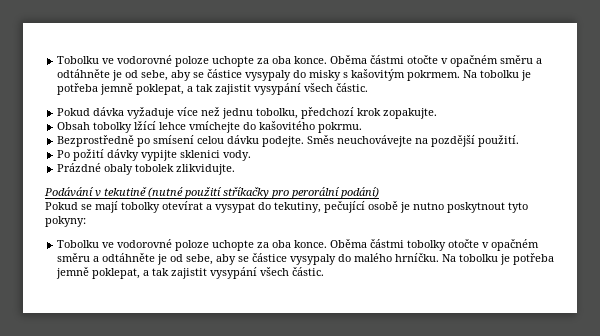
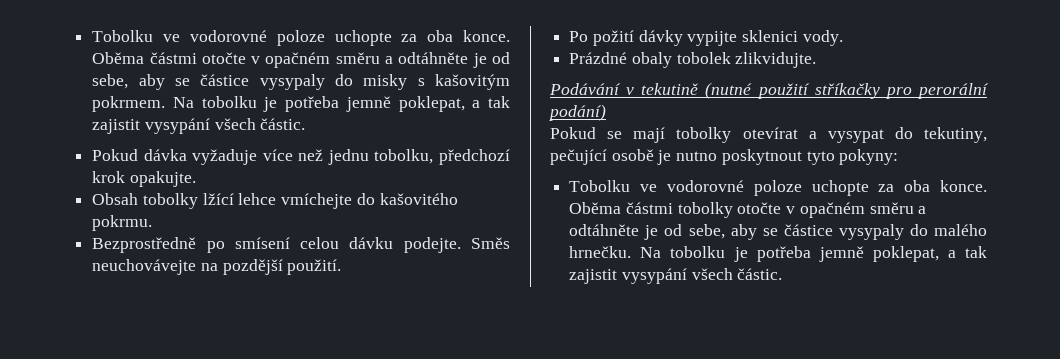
- Pokud dávka vyžaduje více než jednu tobolku, předchozí krok zopakujte.
+ Pokud dávka vyžaduje více než jednu tobolku, předchozí krok opakujte.
- Oběma částmi tobolky otočte v opačném směru a odtáhněte je od sebe, aby se částice vysypaly do malého hrníčku.
+ Oběma částmi tobolky otočte v opačném směru a odtáhněte je od sebe, aby se částice vysypaly do malého hrnečku.

